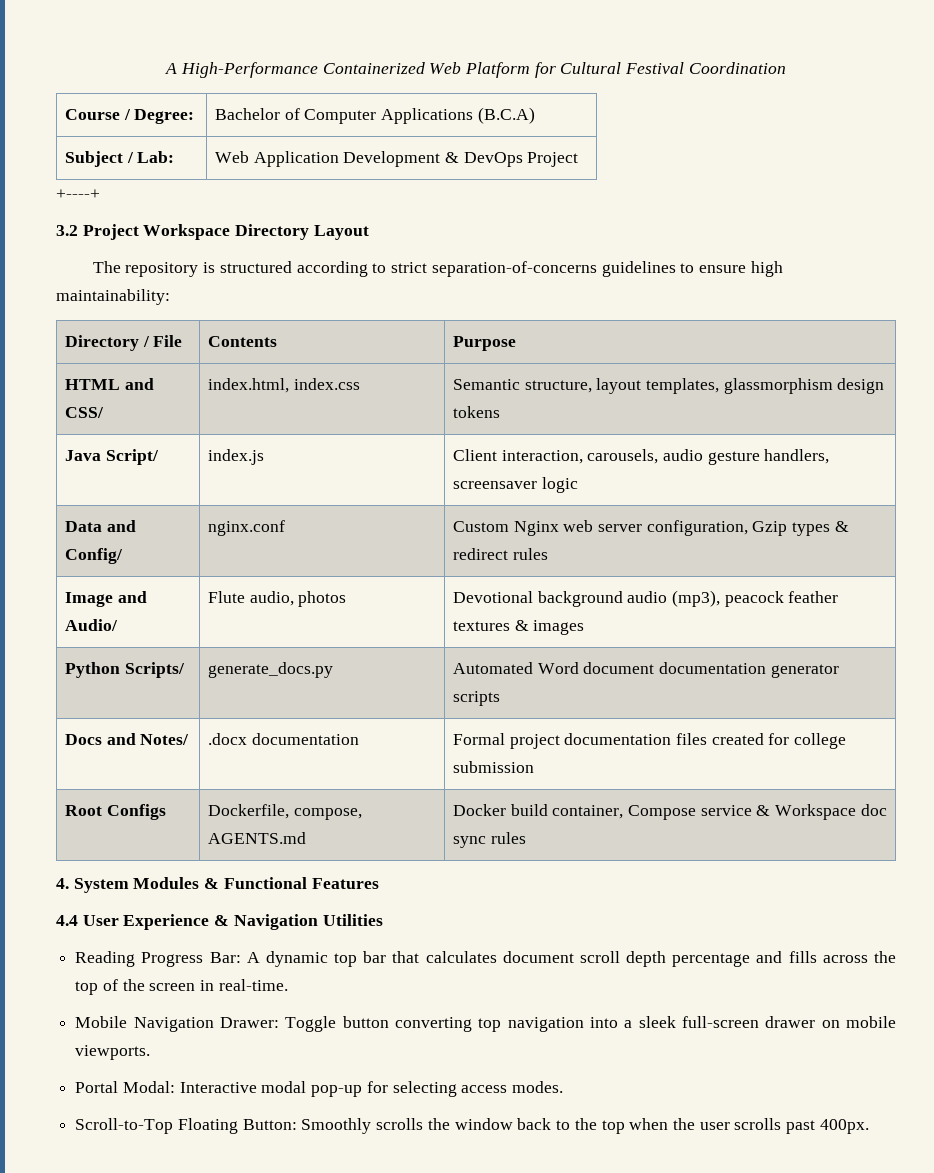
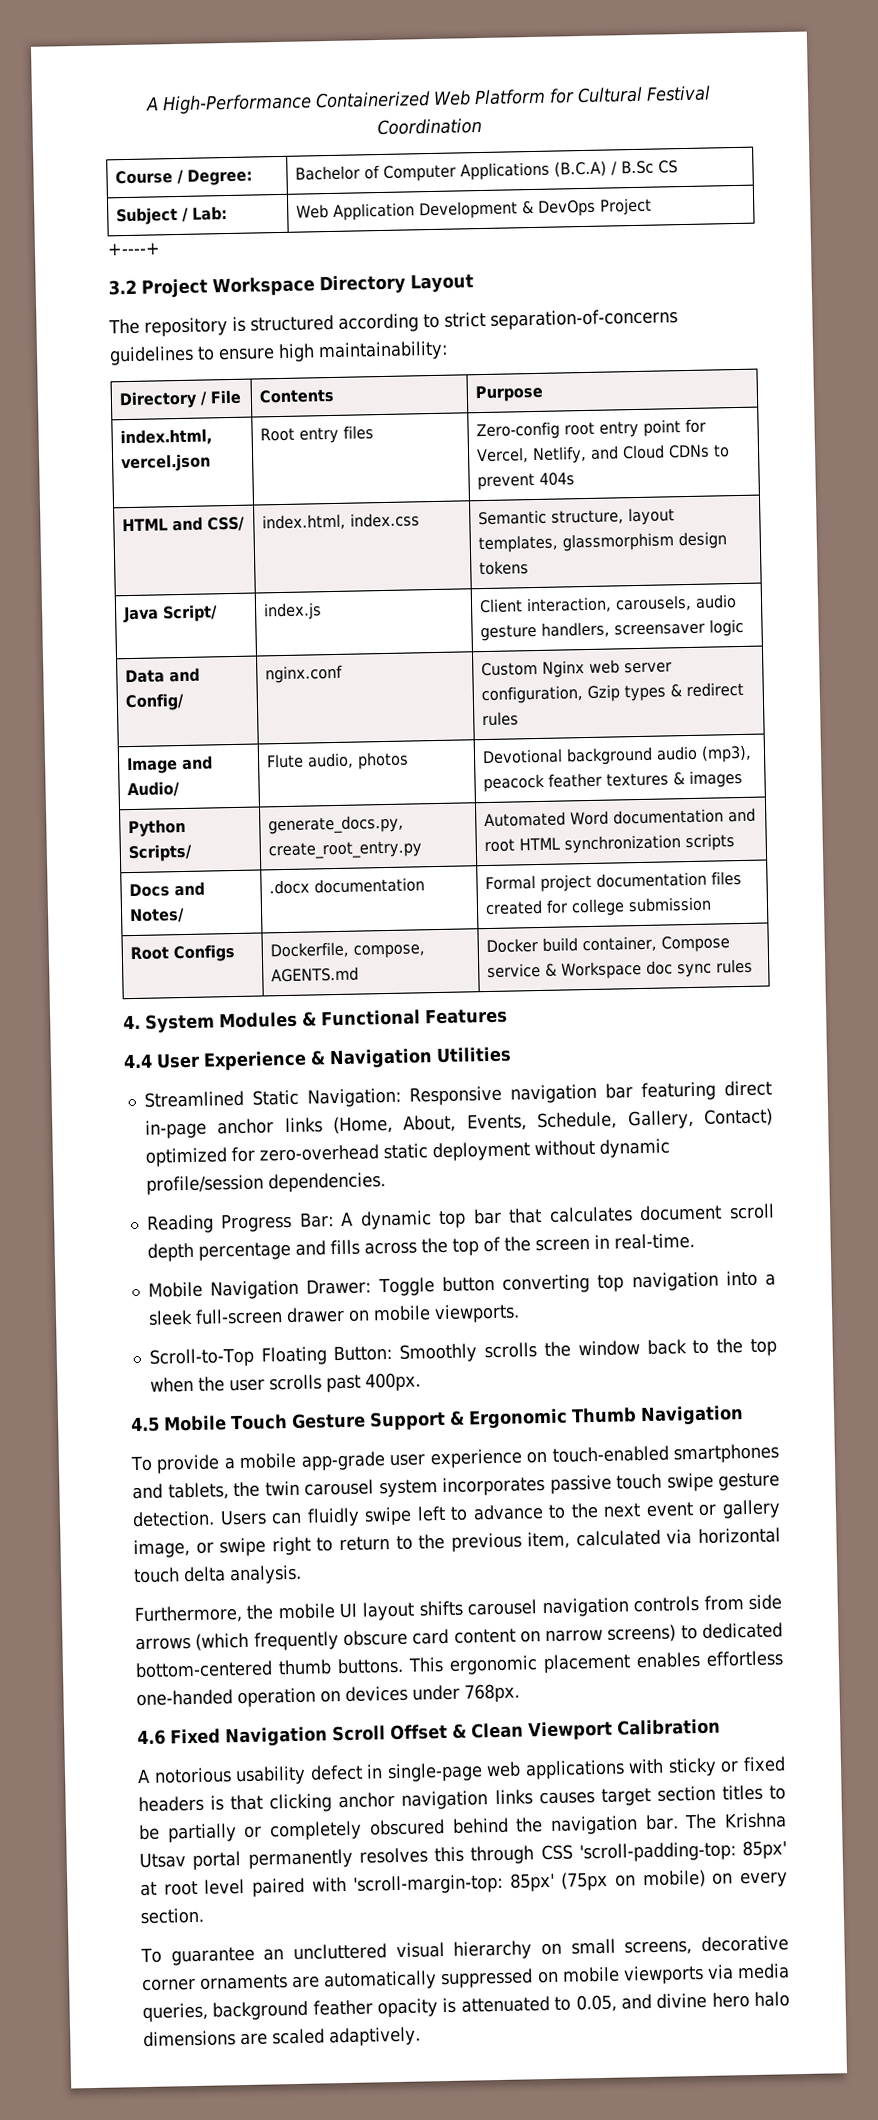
- Course / Degree: | Bachelor of Computer Applications (B.C.A)
+ Course / Degree: | Bachelor of Computer Applications (B.C.A) / B.Sc CS
+ index.html, vercel.json | Root entry files | Zero-config root entry point for Vercel, Netlify, and Cloud CDNs to prevent 404s
- Python Scripts/ | generate_docs.py | Automated Word document documentation generator scripts
+ Python Scripts/ | generate_docs.py, create_root_entry.py | Automated Word documentation and root HTML synchronization scripts
+ Streamlined Static Navigation: Responsive navigation bar featuring direct in-page anchor links (Home, About, Events, Schedule, Gallery, Contact) optimized for zero-overhead static deployment without dynamic profile/session dependencies.
- Portal Modal: Interactive modal pop-up for selecting access modes.
+ 4.5 Mobile Touch Gesture Support & Ergonomic Thumb Navigation
+ To provide a mobile app-grade user experience on touch-enabled smartphones and tablets, the twin carousel system incorporates passive touch swipe gesture detection. Users can fluidly swipe left to advance to the next event or gallery image, or swipe right to return to the previous item, calculated via horizontal touch delta analysis.
+ Furthermore, the mobile UI layout shifts carousel navigation controls from side arrows (which frequently obscure card content on narrow screens) to dedicated bottom-centered thumb buttons. This ergonomic placement enables effortless one-handed operation on devices under 768px.
+ 4.6 Fixed Navigation Scroll Offset & Clean Viewport Calibration
+ A notorious usability defect in single-page web applications with sticky or fixed headers is that clicking anchor navigation links causes target section titles to be partially or completely obscured behind the navigation bar. The Krishna Utsav portal permanently resolves this through CSS 'scroll-padding-top: 85px' at root level paired with 'scroll-margin-top: 85px' (75px on mobile) on every section.
+ To guarantee an uncluttered visual hierarchy on small screens, decorative corner ornaments are automatically suppressed on mobile viewports via media queries, background feather opacity is attenuated to 0.05, and divine hero halo dimensions are scaled adaptively.

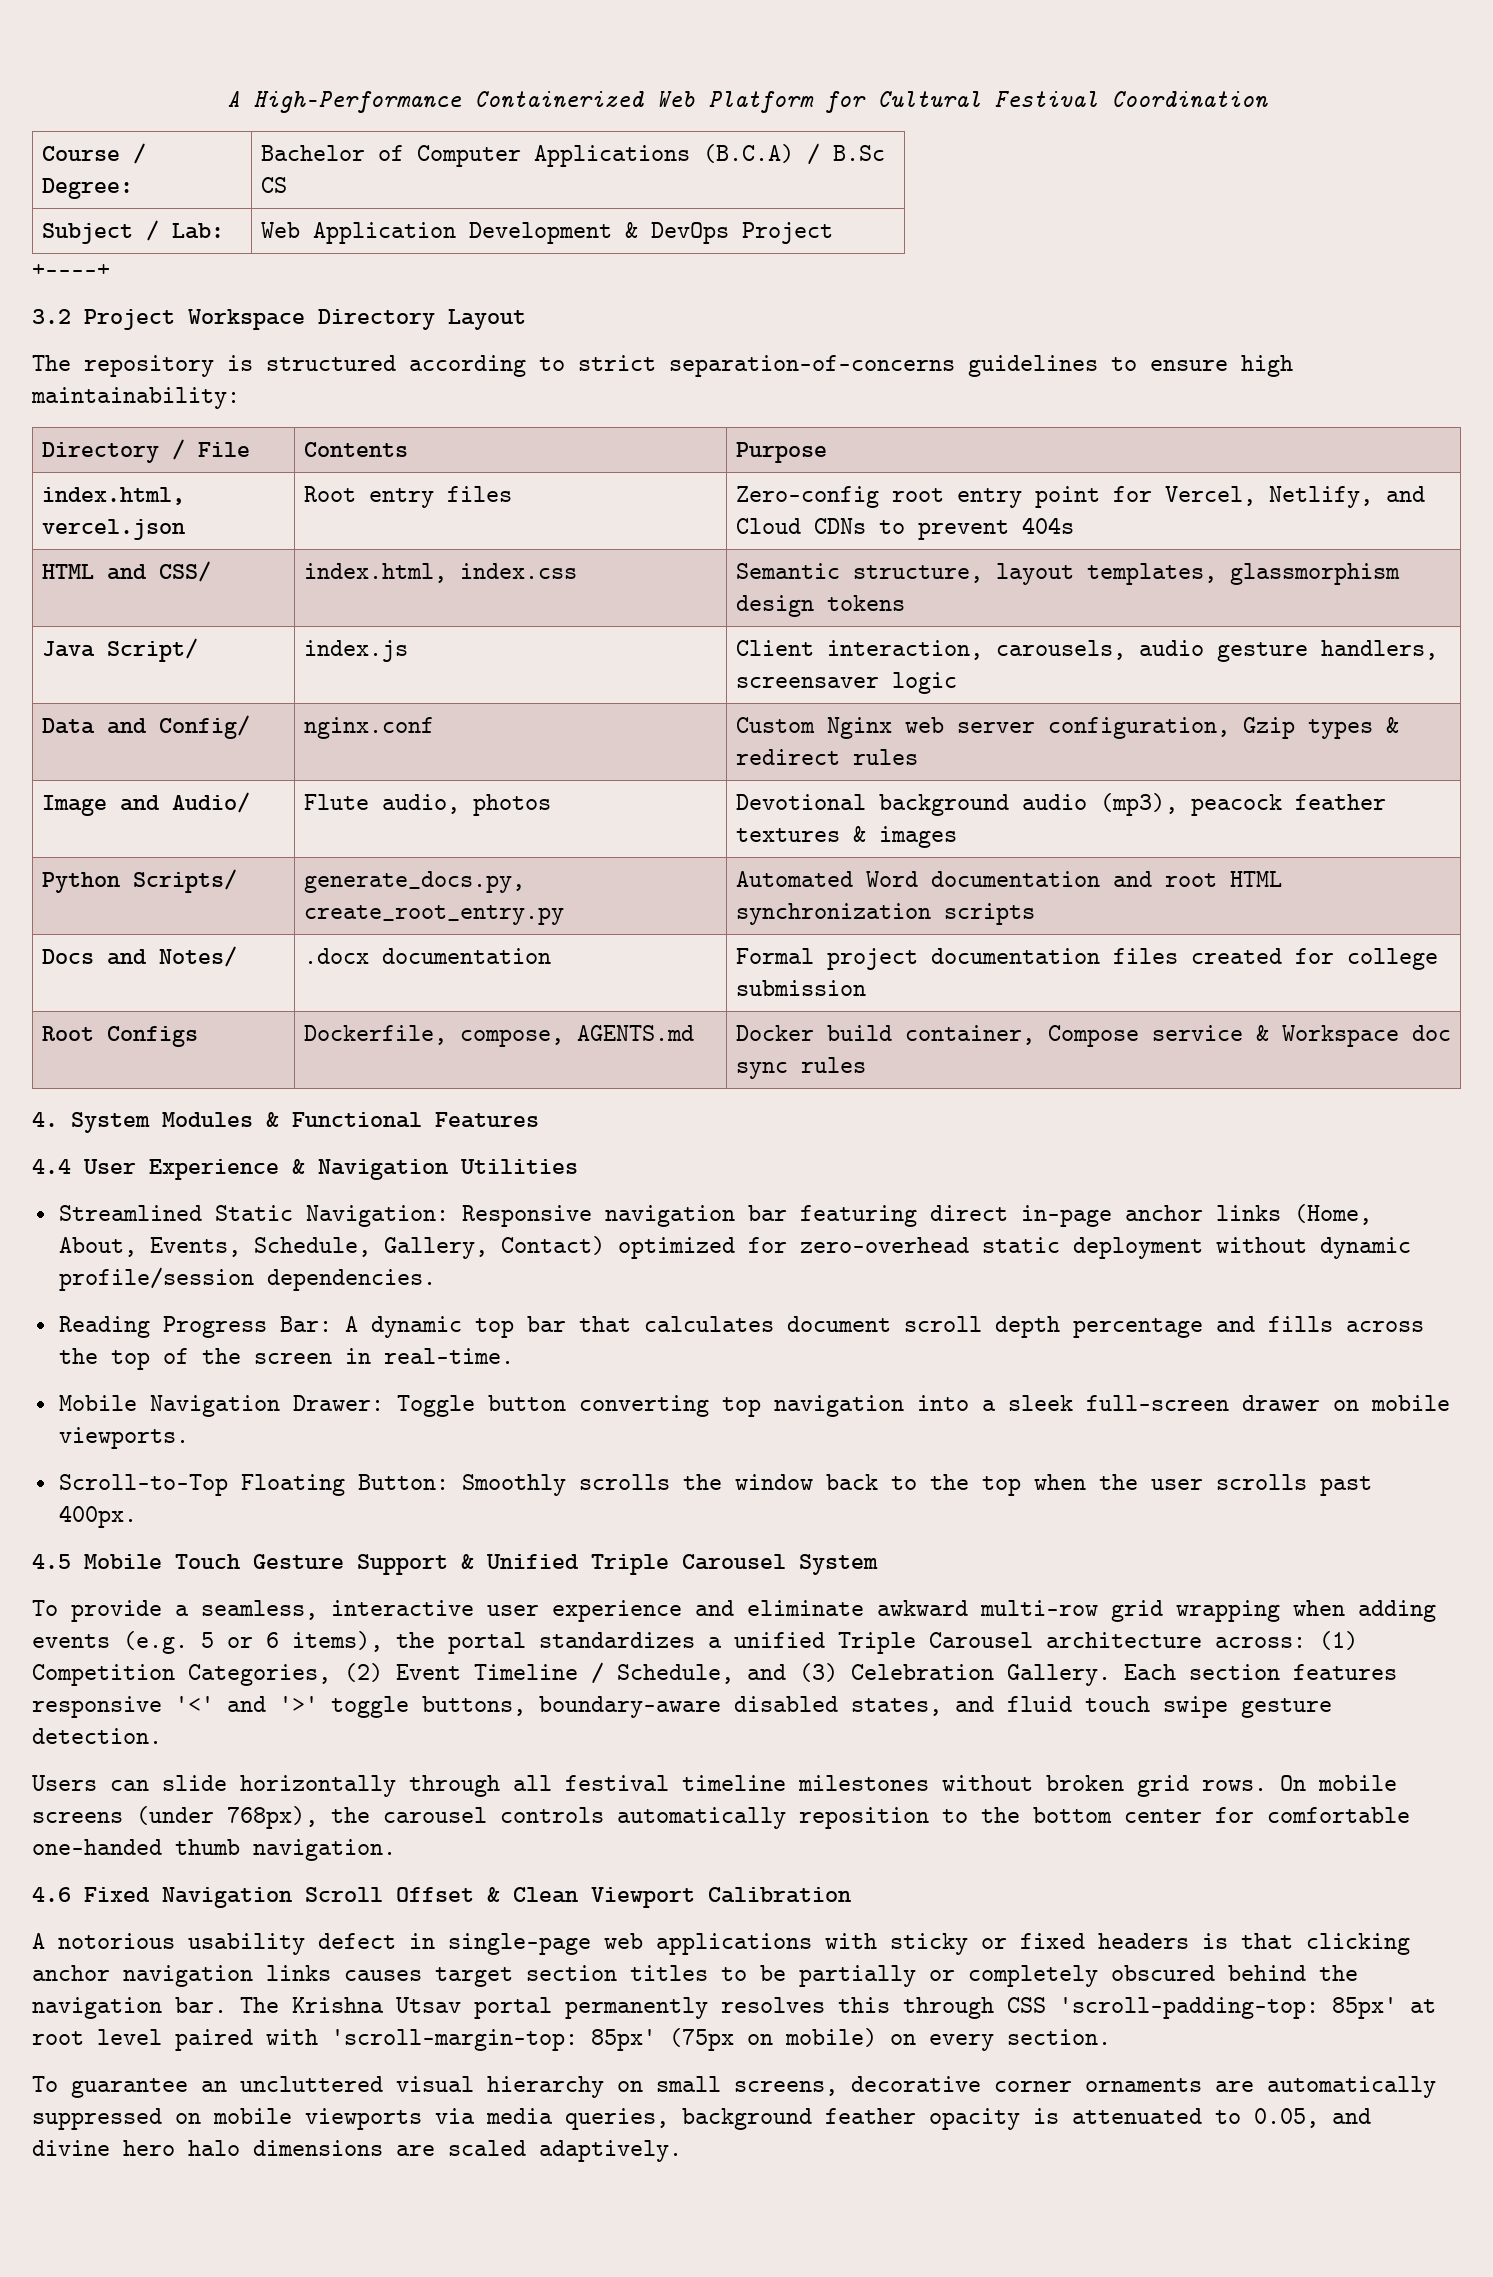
- 4.5 Mobile Touch Gesture Support & Ergonomic Thumb Navigation
+ 4.5 Mobile Touch Gesture Support & Unified Triple Carousel System
- To provide a mobile app-grade user experience on touch-enabled smartphones and tablets, the twin carousel system incorporates passive touch swipe gesture detection. Users can fluidly swipe left to advance to the next event or gallery image, or swipe right to return to the previous item, calculated via horizontal touch delta analysis.
- Furthermore, the mobile UI layout shifts carousel navigation controls from side arrows (which frequently obscure card content on narrow screens) to dedicated bottom-centered thumb buttons. This ergonomic placement enables effortless one-handed operation on devices under 768px.
+ To provide a seamless, interactive user experience and eliminate awkward multi-row grid wrapping when adding events (e.g. 5 or 6 items), the portal standardizes a unified Triple Carousel architecture across: (1) Competition Categories, (2) Event Timeline / Schedule, and (3) Celebration Gallery. Each section features responsive '<' and '>' toggle buttons, boundary-aware disabled states, and fluid touch swipe gesture detection.
+ Users can slide horizontally through all festival timeline milestones without broken grid rows. On mobile screens (under 768px), the carousel controls automatically reposition to the bottom center for comfortable one-handed thumb navigation.

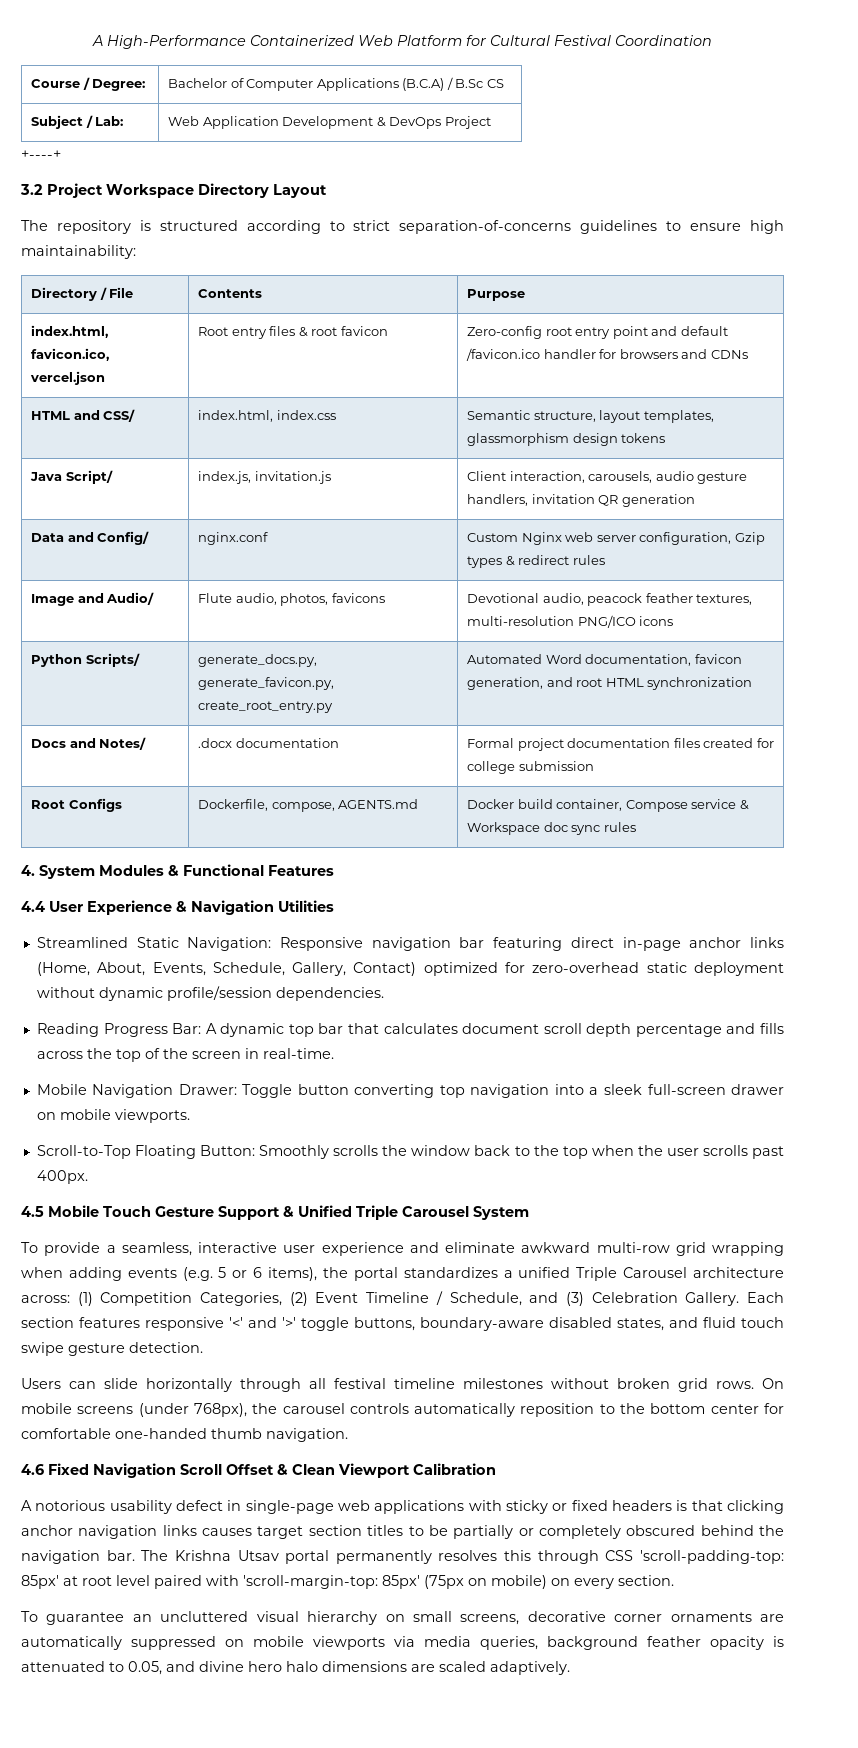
- index.html, vercel.json | Root entry files | Zero-config root entry point for Vercel, Netlify, and Cloud CDNs to prevent 404s
+ index.html, favicon.ico, vercel.json | Root entry files & root favicon | Zero-config root entry point and default /favicon.ico handler for browsers and CDNs
- Java Script/ | index.js | Client interaction, carousels, audio gesture handlers, screensaver logic
+ Java Script/ | index.js, invitation.js | Client interaction, carousels, audio gesture handlers, invitation QR generation
- Image and Audio/ | Flute audio, photos | Devotional background audio (mp3), peacock feather textures & images
+ Image and Audio/ | Flute audio, photos, favicons | Devotional audio, peacock feather textures, multi-resolution PNG/ICO icons
- Python Scripts/ | generate_docs.py, create_root_entry.py | Automated Word documentation and root HTML synchronization scripts
+ Python Scripts/ | generate_docs.py, generate_favicon.py, create_root_entry.py | Automated Word documentation, favicon generation, and root HTML synchronization

